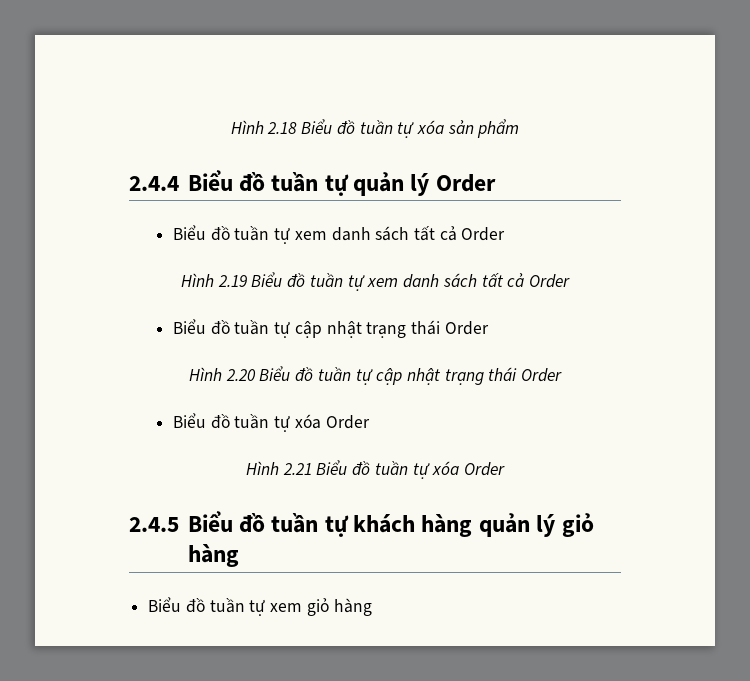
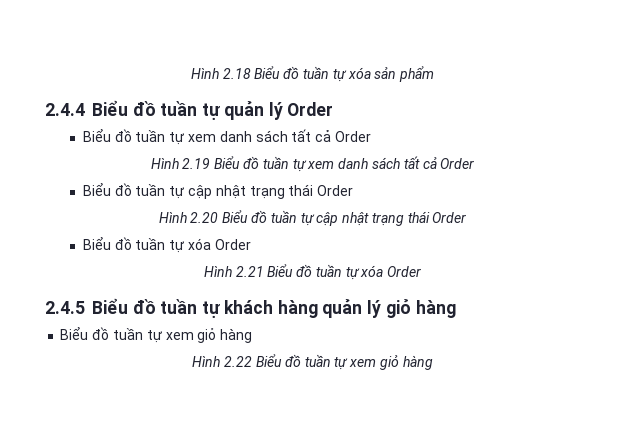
+ Hình 2.22 Biểu đồ tuần tự xem giỏ hàng

